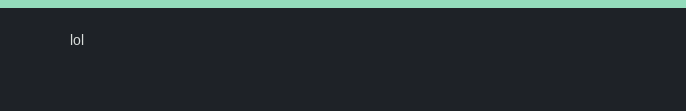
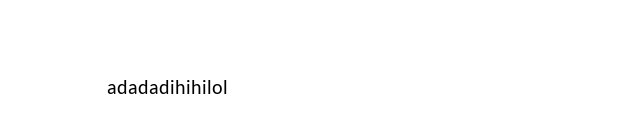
- lol
+ adadadihihilol

